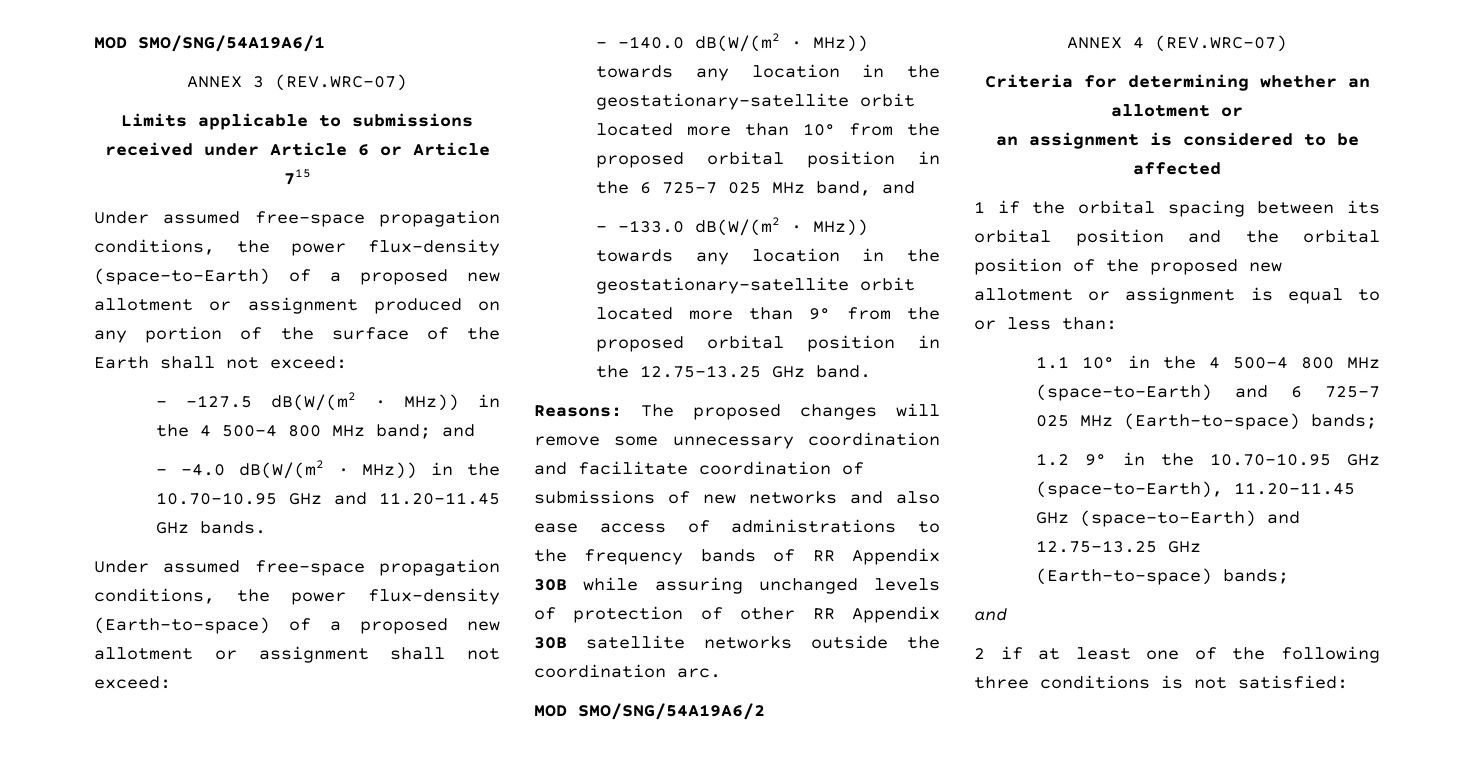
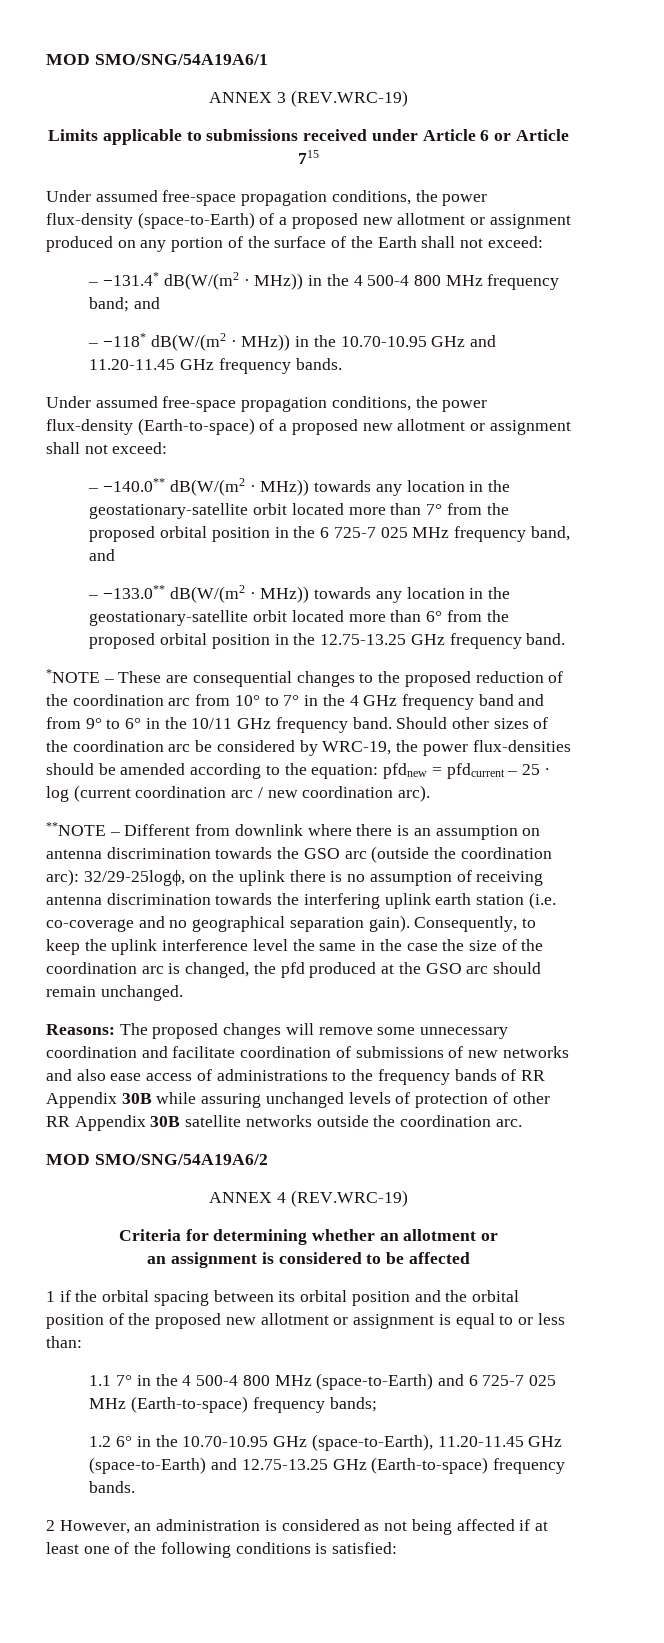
- ANNEX 3 (REV.WRC-07)
+ ANNEX 3 (REV.WRC-19)
- – −127.5 dB(W/(m2 · MHz)) in the 4 500-4 800 MHz band; and
+ – −131.4* dB(W/(m2 · MHz)) in the 4 500-4 800 MHz frequency band; and
- – −4.0 dB(W/(m2 · MHz)) in the 10.70-10.95 GHz and 11.20-11.45 GHz bands.
+ – −118* dB(W/(m2 · MHz)) in the 10.70-10.95 GHz and 11.20-11.45 GHz frequency bands.
- – −140.0 dB(W/(m2 · MHz)) towards any location in the geostationary-satellite orbit located more than 10° from the proposed orbital position in the 6 725-7 025 MHz band, and
+ – −140.0** dB(W/(m2 · MHz)) towards any location in the geostationary-satellite orbit located more than 7° from the proposed orbital position in the 6 725-7 025 MHz frequency band, and
- – −133.0 dB(W/(m2 · MHz)) towards any location in the geostationary-satellite orbit located more than 9° from the proposed orbital position in the 12.75-13.25 GHz band.
+ – −133.0** dB(W/(m2 · MHz)) towards any location in the geostationary-satellite orbit located more than 6° from the proposed orbital position in the 12.75-13.25 GHz frequency band.
+ *NOTE – These are consequential changes to the proposed reduction of the coordination arc from 10° to 7° in the 4 GHz frequency band and from 9° to 6° in the 10/11 GHz frequency band. Should other sizes of the coordination arc be considered by WRC-19, the power flux-densities should be amended according to the equation: pfdnew = pfdcurrent – 25 ∙ log (current coordination arc / new coordination arc).
+ **NOTE – Different from downlink where there is an assumption on antenna discrimination towards the GSO arc (outside the coordination arc): 32/29-25logϕ, on the uplink there is no assumption of receiving antenna discrimination towards the interfering uplink earth station (i.e. co-coverage and no geographical separation gain). Consequently, to keep the uplink interference level the same in the case the size of the coordination arc is changed, the pfd produced at the GSO arc should remain unchanged.
- ANNEX 4 (REV.WRC-07)
+ ANNEX 4 (REV.WRC-19)
- 1.1 10° in the 4 500-4 800 MHz (space-to-Earth) and 6 725-7 025 MHz (Earth-to-space) bands;
+ 1.1 7° in the 4 500-4 800 MHz (space-to-Earth) and 6 725-7 025 MHz (Earth-to-space) frequency bands;
- 1.2 9° in the 10.70-10.95 GHz (space-to-Earth), 11.20-11.45 GHz (space-to-Earth) and 12.75-13.25 GHz (Earth-to-space) bands;
- and
+ 1.2 6° in the 10.70-10.95 GHz (space-to-Earth), 11.20-11.45 GHz (space-to-Earth) and 12.75-13.25 GHz (Earth-to-space) frequency bands.
- 2 if at least one of the following three conditions is not satisfied:
+ 2 However, an administration is considered as not being affected if at least one of the following conditions is satisfied:

